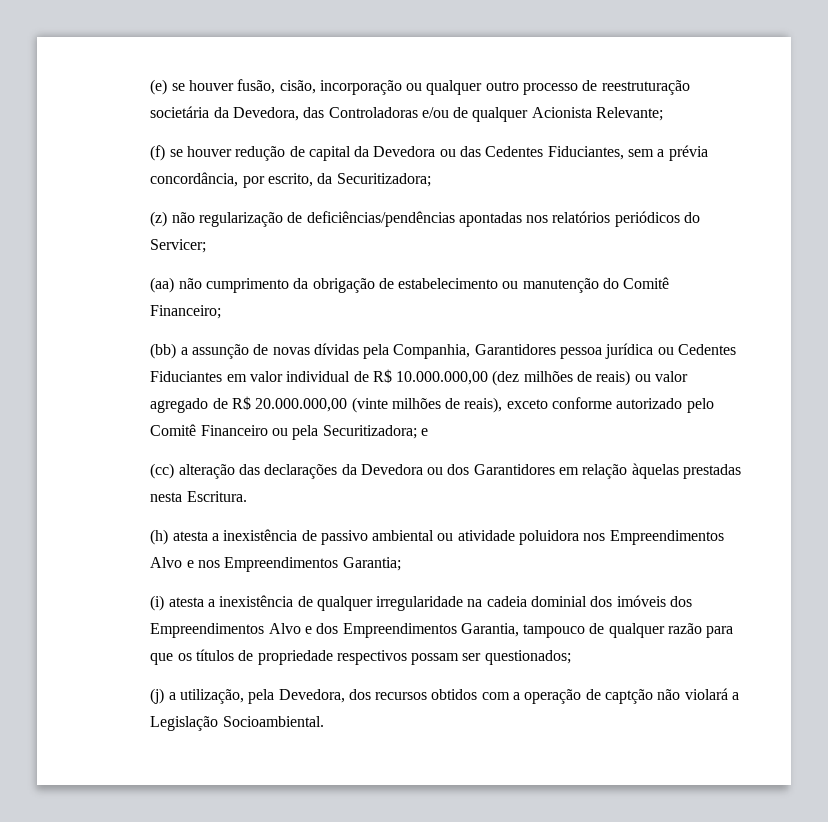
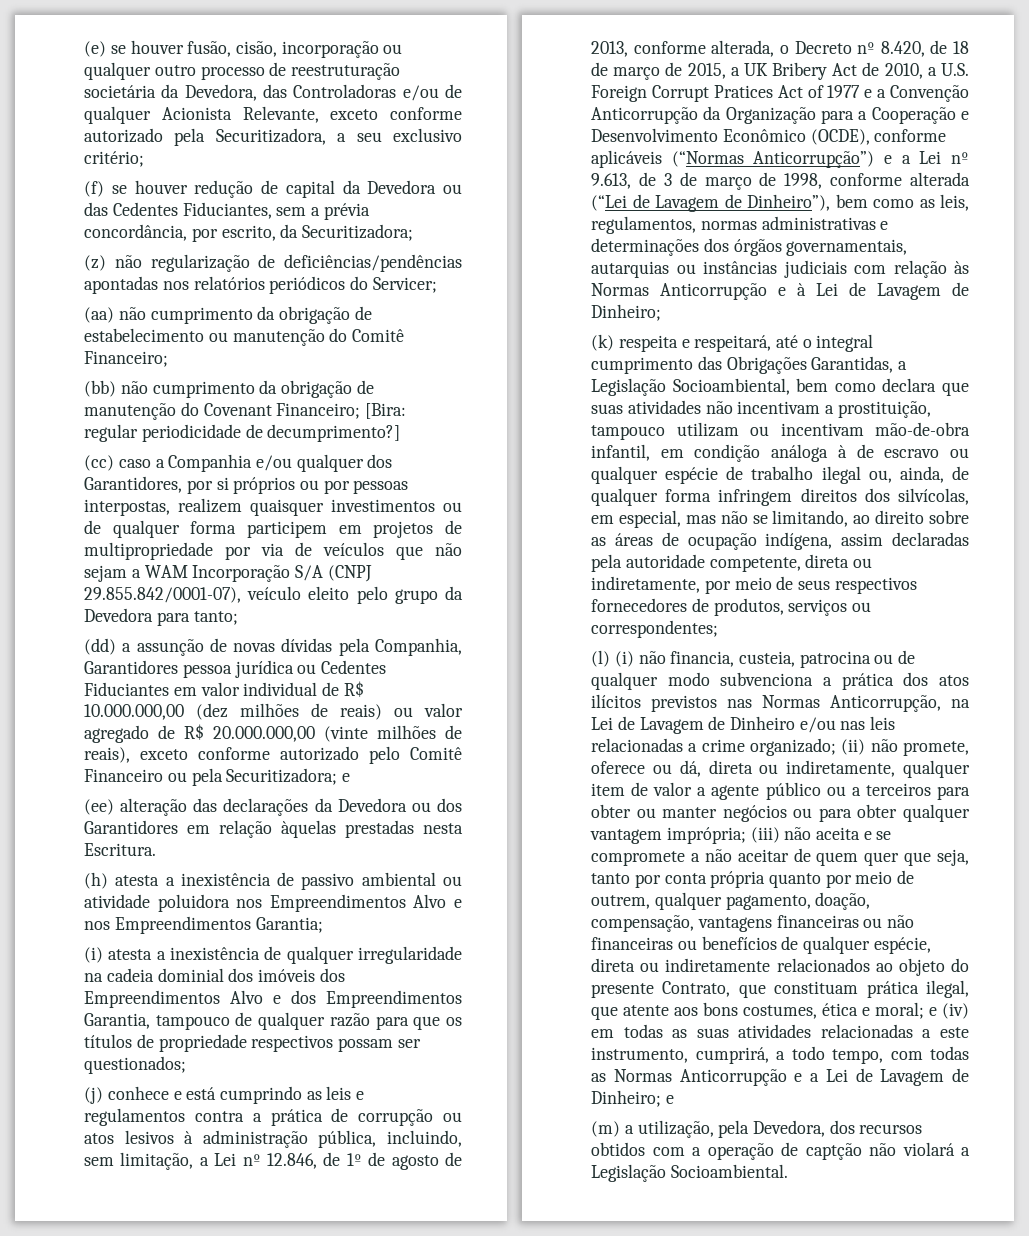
- (e) se houver fusão, cisão, incorporação ou qualquer outro processo de reestruturação societária da Devedora, das Controladoras e/ou de qualquer Acionista Relevante;
+ (e) se houver fusão, cisão, incorporação ou qualquer outro processo de reestruturação societária da Devedora, das Controladoras e/ou de qualquer Acionista Relevante, exceto conforme autorizado pela Securitizadora, a seu exclusivo critério;
- (bb) a assunção de novas dívidas pela Companhia, Garantidores pessoa jurídica ou Cedentes Fiduciantes em valor individual de R$ 10.000.000,00 (dez milhões de reais) ou valor agregado de R$ 20.000.000,00 (vinte milhões de reais), exceto conforme autorizado pelo Comitê Financeiro ou pela Securitizadora; e
+ (bb) não cumprimento da obrigação de manutenção do Covenant Financeiro; [Bira: regular periodicidade de decumprimento?]
+ (cc) caso a Companhia e/ou qualquer dos Garantidores, por si próprios ou por pessoas interpostas, realizem quaisquer investimentos ou de qualquer forma participem em projetos de multipropriedade por via de veículos que não sejam a WAM Incorporação S/A (CNPJ 29.855.842/0001-07), veículo eleito pelo grupo da Devedora para tanto;
+ (dd) a assunção de novas dívidas pela Companhia, Garantidores pessoa jurídica ou Cedentes Fiduciantes em valor individual de R$ 10.000.000,00 (dez milhões de reais) ou valor agregado de R$ 20.000.000,00 (vinte milhões de reais), exceto conforme autorizado pelo Comitê Financeiro ou pela Securitizadora; e
- (cc) alteração das declarações da Devedora ou dos Garantidores em relação àquelas prestadas nesta Escritura.
+ (ee) alteração das declarações da Devedora ou dos Garantidores em relação àquelas prestadas nesta Escritura.
- (j) a utilização, pela Devedora, dos recursos obtidos com a operação de captção não violará a Legislação Socioambiental.
+ (j) conhece e está cumprindo as leis e regulamentos contra a prática de corrupção ou atos lesivos à administração pública, incluindo, sem limitação, a Lei nº 12.846, de 1º de agosto de 2013, conforme alterada, o Decreto nº 8.420, de 18 de março de 2015, a UK Bribery Act de 2010, a U.S. Foreign Corrupt Pratices Act of 1977 e a Convenção Anticorrupção da Organização para a Cooperação e Desenvolvimento Econômico (OCDE), conforme aplicáveis (“Normas Anticorrupção”) e a Lei nº 9.613, de 3 de março de 1998, conforme alterada (“Lei de Lavagem de Dinheiro”), bem como as leis, regulamentos, normas administrativas e determinações dos órgãos governamentais, autarquias ou instâncias judiciais com relação às Normas Anticorrupção e à Lei de Lavagem de Dinheiro;
+ (k) respeita e respeitará, até o integral cumprimento das Obrigações Garantidas, a Legislação Socioambiental, bem como declara que suas atividades não incentivam a prostituição, tampouco utilizam ou incentivam mão-de-obra infantil, em condição análoga à de escravo ou qualquer espécie de trabalho ilegal ou, ainda, de qualquer forma infringem direitos dos silvícolas, em especial, mas não se limitando, ao direito sobre as áreas de ocupação indígena, assim declaradas pela autoridade competente, direta ou indiretamente, por meio de seus respectivos fornecedores de produtos, serviços ou correspondentes;
+ (l) (i) não financia, custeia, patrocina ou de qualquer modo subvenciona a prática dos atos ilícitos previstos nas Normas Anticorrupção, na Lei de Lavagem de Dinheiro e/ou nas leis relacionadas a crime organizado; (ii) não promete, oferece ou dá, direta ou indiretamente, qualquer item de valor a agente público ou a terceiros para obter ou manter negócios ou para obter qualquer vantagem imprópria; (iii) não aceita e se compromete a não aceitar de quem quer que seja, tanto por conta própria quanto por meio de outrem, qualquer pagamento, doação, compensação, vantagens financeiras ou não financeiras ou benefícios de qualquer espécie, direta ou indiretamente relacionados ao objeto do presente Contrato, que constituam prática ilegal, que atente aos bons costumes, ética e moral; e (iv) em todas as suas atividades relacionadas a este instrumento, cumprirá, a todo tempo, com todas as Normas Anticorrupção e a Lei de Lavagem de Dinheiro; e
+ (m) a utilização, pela Devedora, dos recursos obtidos com a operação de captção não violará a Legislação Socioambiental.

